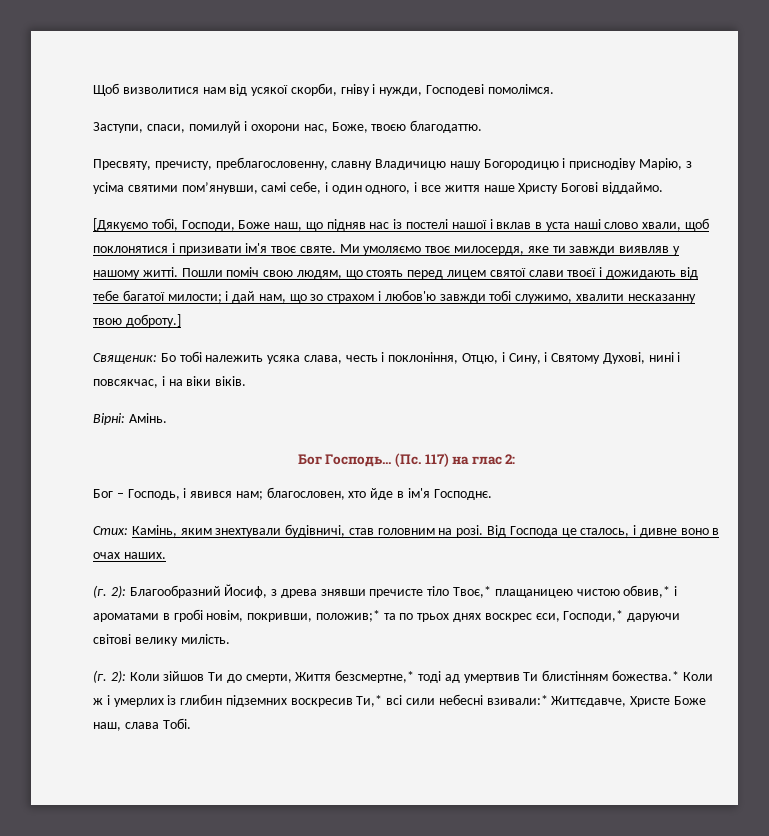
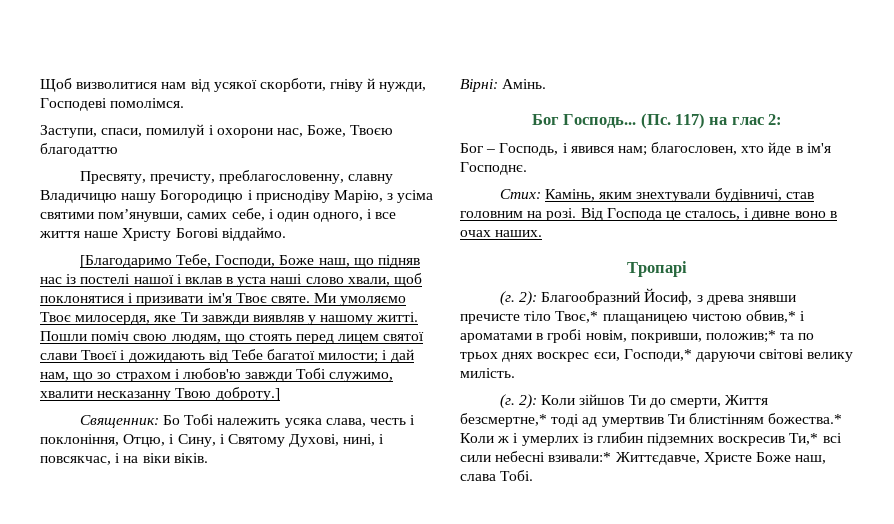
- Щоб визволитися нам від усякої скорби, гніву і нужди, Господеві помолімся.
+ Щоб визволитися нам від усякої скорботи, гніву й нужди, Господеві помолімся.
- Заступи, спаси, помилуй і охорони нас, Боже, твоєю благодаттю.
+ Заступи, спаси, помилуй і охорони нас, Боже, Твоєю благодаттю
- Пресвяту, пречисту, преблагословенну, славну Владичицю нашу Богородицю і приснодіву Марію, з усіма святими пом’янувши, самі себе, і один одного, і все життя наше Христу Богові віддаймо.
+ Пресвяту, пречисту, преблагословенну, славну Владичицю нашу Богородицю і приснодіву Марію, з усіма святими пом’янувши, самих себе, і один одного, і все життя наше Христу Богові віддаймо.
- [Дякуємо тобі, Господи, Боже наш, що підняв нас із постелі нашої і вклав в уста наші слово хвали, щоб поклонятися і призивати ім'я твоє святе.
+ [Благодаримо Тебе, Господи, Боже наш, що підняв нас із постелі нашої і вклав в уста наші слово хвали, щоб поклонятися і призивати ім'я Твоє святе.
- Ми умоляємо твоє милосердя, яке ти завжди виявляв у нашому житті.
+ Ми умоляємо Твоє милосердя, яке Ти завжди виявляв у нашому житті.
- Пошли поміч свою людям, що стоять перед лицем святої слави твоєї і дожидають від тебе багатої милости; і дай нам, що зо страхом і любов'ю завжди тобі служимо, хвалити несказанну твою доброту.]
+ Пошли поміч свою людям, що стоять перед лицем святої слави Твоєї і дожидають від Тебе багатої милости; і дай нам, що зо страхом і любов'ю завжди Тобі служимо, хвалити несказанну Твою доброту.]
- Священик: Бо тобі належить усяка слава, честь і поклоніння, Отцю, і Сину, і Святому Духові, нині і повсякчас, і на віки віків.
+ Священник: Бо Тобі належить усяка слава, честь і поклоніння, Отцю, і Сину, і Святому Духові, нині, і повсякчас, і на віки віків.
+ Тропарі

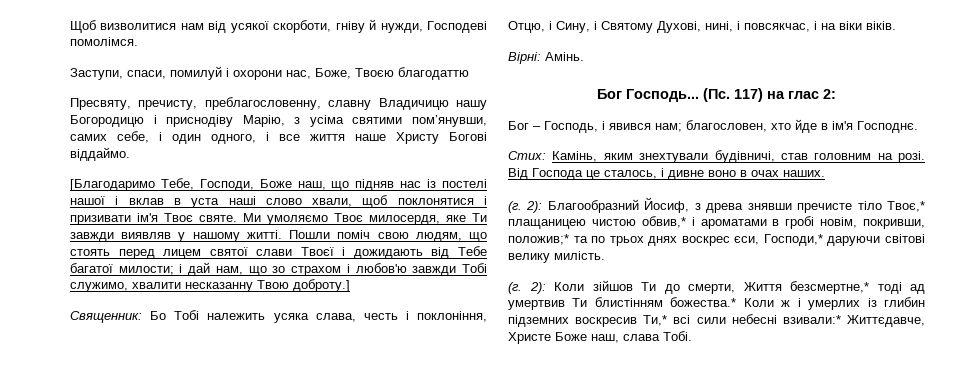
- Тропарі

